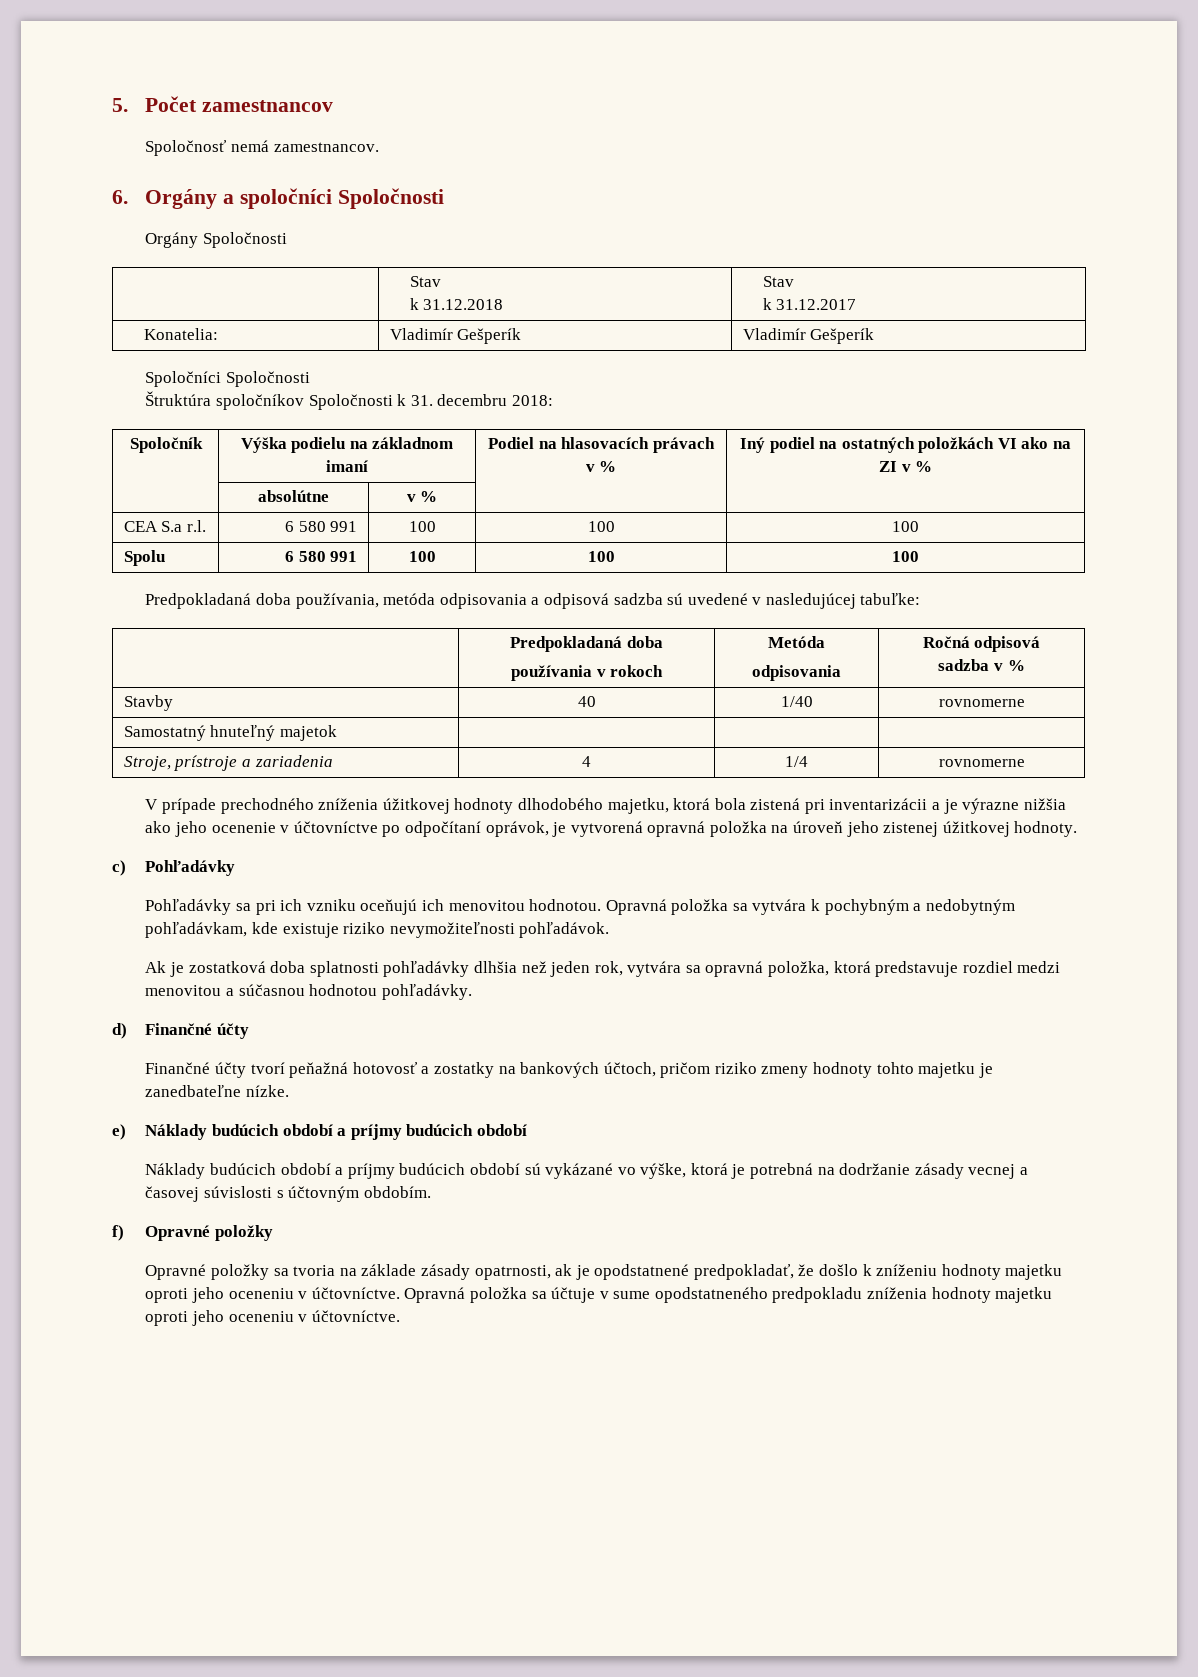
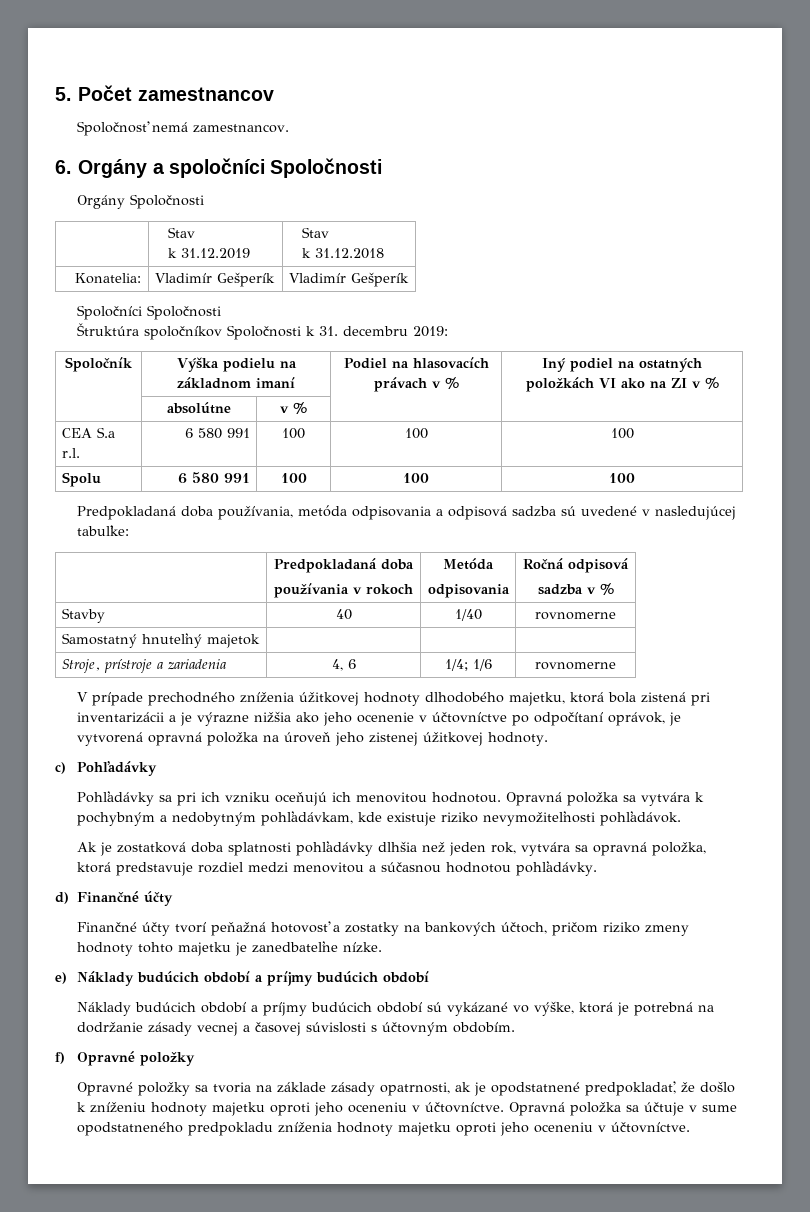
  Orgány Spoločnosti
  | Stav
- k 31.12.2018 | Stav
- k 31.12.2017
+ k 31.12.2019 | Stav
+ k 31.12.2018
- Štruktúra spoločníkov Spoločnosti k 31. decembru 2018:
+ Štruktúra spoločníkov Spoločnosti k 31. decembru 2019:
- Stroje, prístroje a zariadenia | 4 | 1/4 | rovnomerne
+ Stroje, prístroje a zariadenia | 4, 6 | 1/4; 1/6 | rovnomerne

